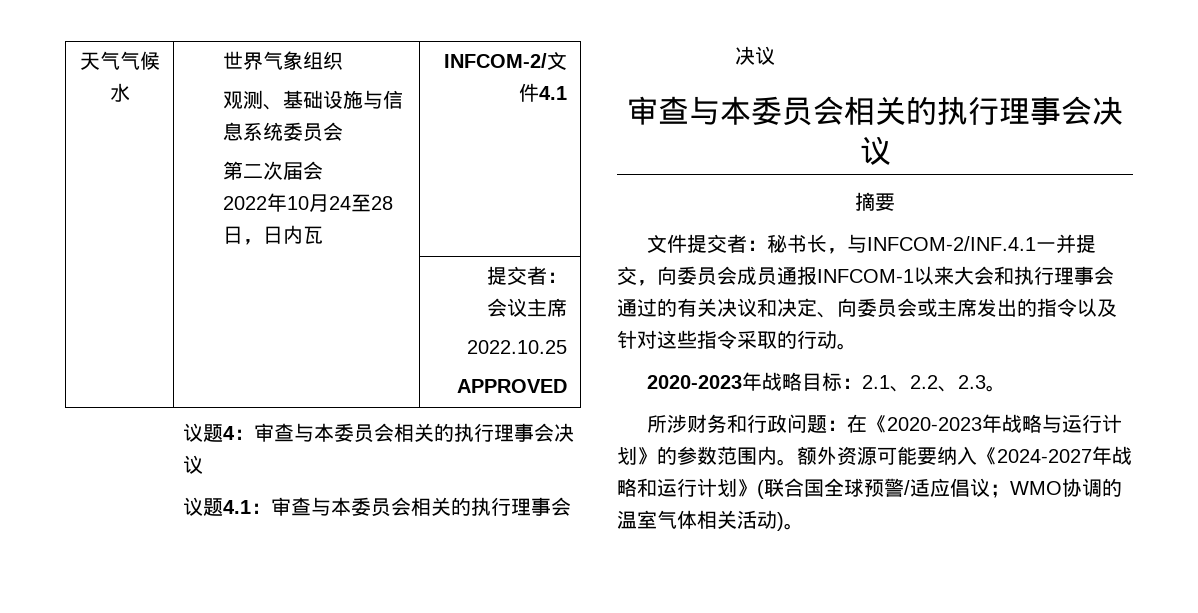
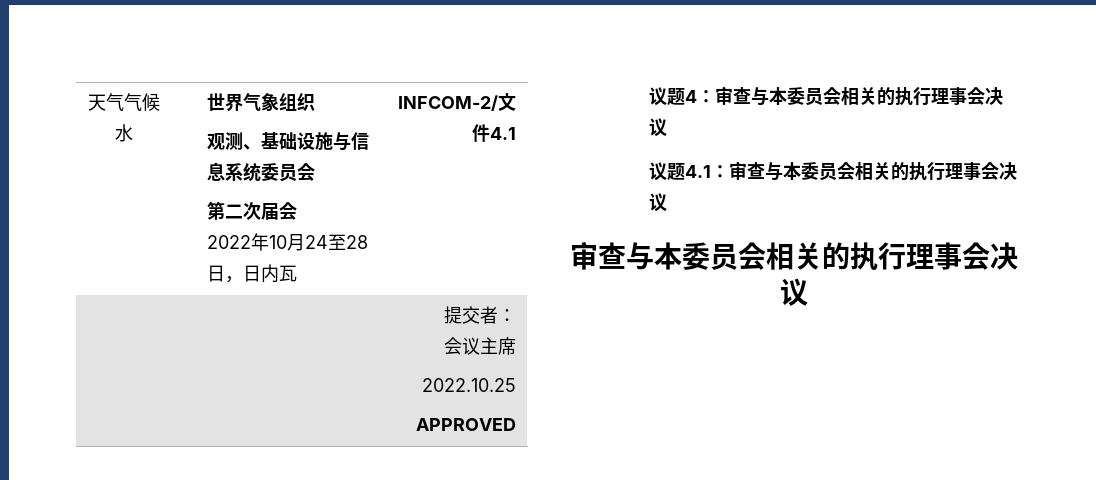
- 摘要
- 文件提交者：秘书长，与INFCOM-2/INF.4.1一并提交，向委员会成员通报INFCOM-1以来大会和执行理事会通过的有关决议和决定、向委员会或主席发出的指令以及针对这些指令采取的行动。
- 2020-2023年战略目标：2.1、2.2、2.3。
- 所涉财务和行政问题：在《2020-2023年战略与运行计划》的参数范围内。额外资源可能要纳入《2024-2027年战略和运行计划》(联合国全球预警/适应倡议；WMO协调的温室气体相关活动)。

